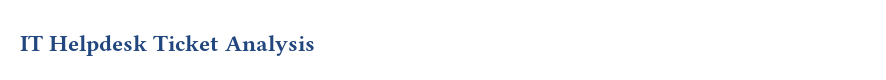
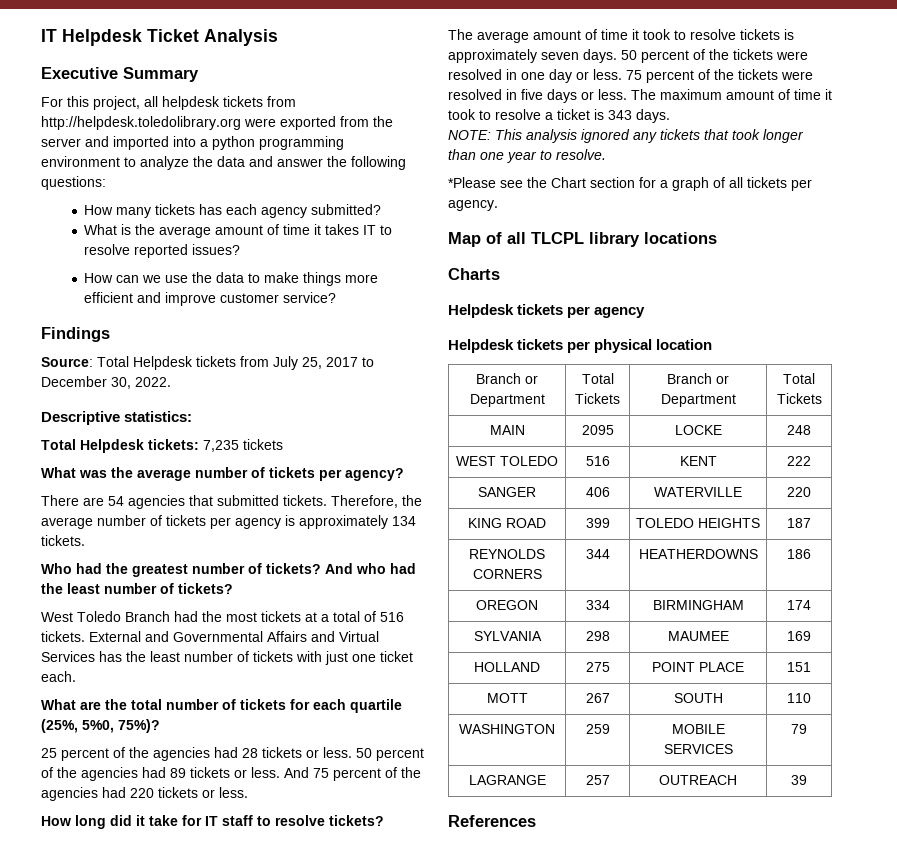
+ Executive Summary
+ For this project, all helpdesk tickets from http://helpdesk.toledolibrary.org were exported from the server and imported into a python programming environment to analyze the data and answer the following questions:
+ How many tickets has each agency submitted?
+ What is the average amount of time it takes IT to resolve reported issues?
+ How can we use the data to make things more efficient and improve customer service?
+ Findings
+ Source: Total Helpdesk tickets from July 25, 2017 to December 30, 2022.
+ Descriptive statistics:
+ Total Helpdesk tickets: 7,235 tickets
+ What was the average number of tickets per agency?
+ There are 54 agencies that submitted tickets. Therefore, the average number of tickets per agency is approximately 134 tickets.
+ Who had the greatest number of tickets? And who had the least number of tickets?
+ West Toledo Branch had the most tickets at a total of 516 tickets. External and Governmental Affairs and Virtual Services has the least number of tickets with just one ticket each.
+ What are the total number of tickets for each quartile (25%, 5%0, 75%)?
+ 25 percent of the agencies had 28 tickets or less. 50 percent of the agencies had 89 tickets or less. And 75 percent of the agencies had 220 tickets or less.
+ How long did it take for IT staff to resolve tickets?
+ The average amount of time it took to resolve tickets is approximately seven days. 50 percent of the tickets were resolved in one day or less. 75 percent of the tickets were resolved in five days or less. The maximum amount of time it took to resolve a ticket is 343 days.
+ NOTE: This analysis ignored any tickets that took longer than one year to resolve.
+ *Please see the Chart section for a graph of all tickets per agency.
+ Map of all TLCPL library locations
+ Charts
+ Helpdesk tickets per agency
+ Helpdesk tickets per physical location
+ Branch or Department | Total Tickets | Branch or Department | Total Tickets
+ MAIN | 2095 | LOCKE | 248
+ WEST TOLEDO | 516 | KENT | 222
+ SANGER | 406 | WATERVILLE | 220
+ KING ROAD | 399 | TOLEDO HEIGHTS | 187
+ REYNOLDS CORNERS | 344 | HEATHERDOWNS | 186
+ OREGON | 334 | BIRMINGHAM | 174
+ SYLVANIA | 298 | MAUMEE | 169
+ HOLLAND | 275 | POINT PLACE | 151
+ MOTT | 267 | SOUTH | 110
+ WASHINGTON | 259 | MOBILE SERVICES | 79
+ LAGRANGE | 257 | OUTREACH | 39
+ References

